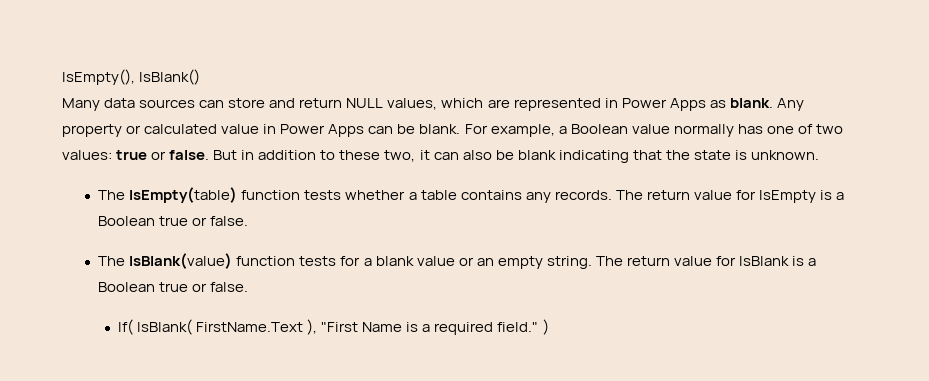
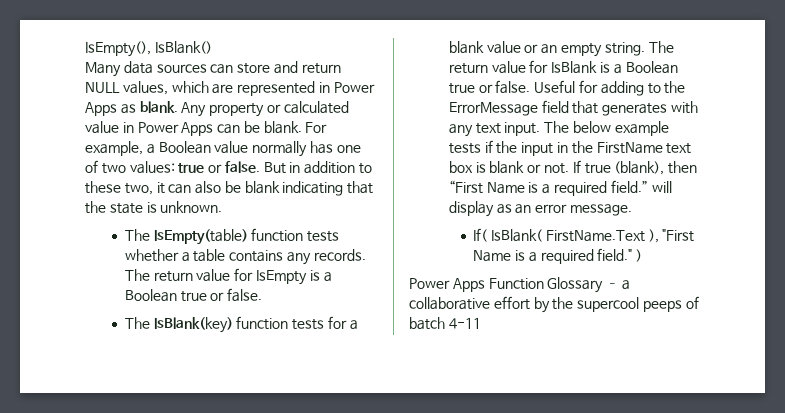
- The IsBlank(value) function tests for a blank value or an empty string.
+ The IsBlank(key) function tests for a blank value or an empty string.
+ Useful for adding to the ErrorMessage field that generates with any text input. The below example tests if the input in the FirstName text box is blank or not. If true (blank), then “First Name is a required field.” will display as an error message.
+ Power Apps Function Glossary – a collaborative effort by the supercool peeps of batch 4-11

